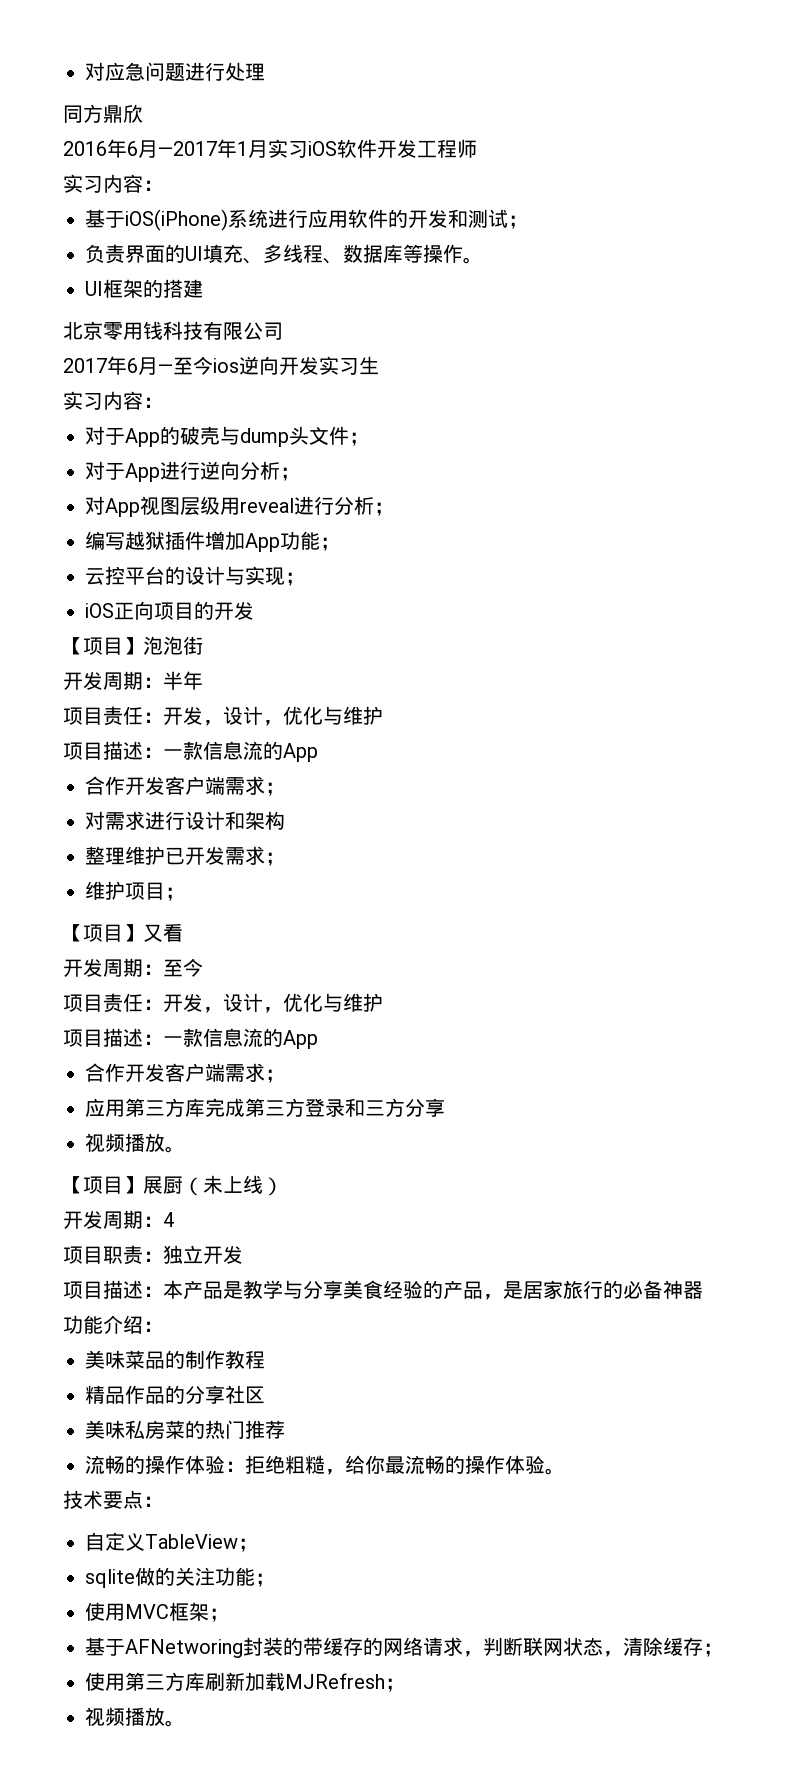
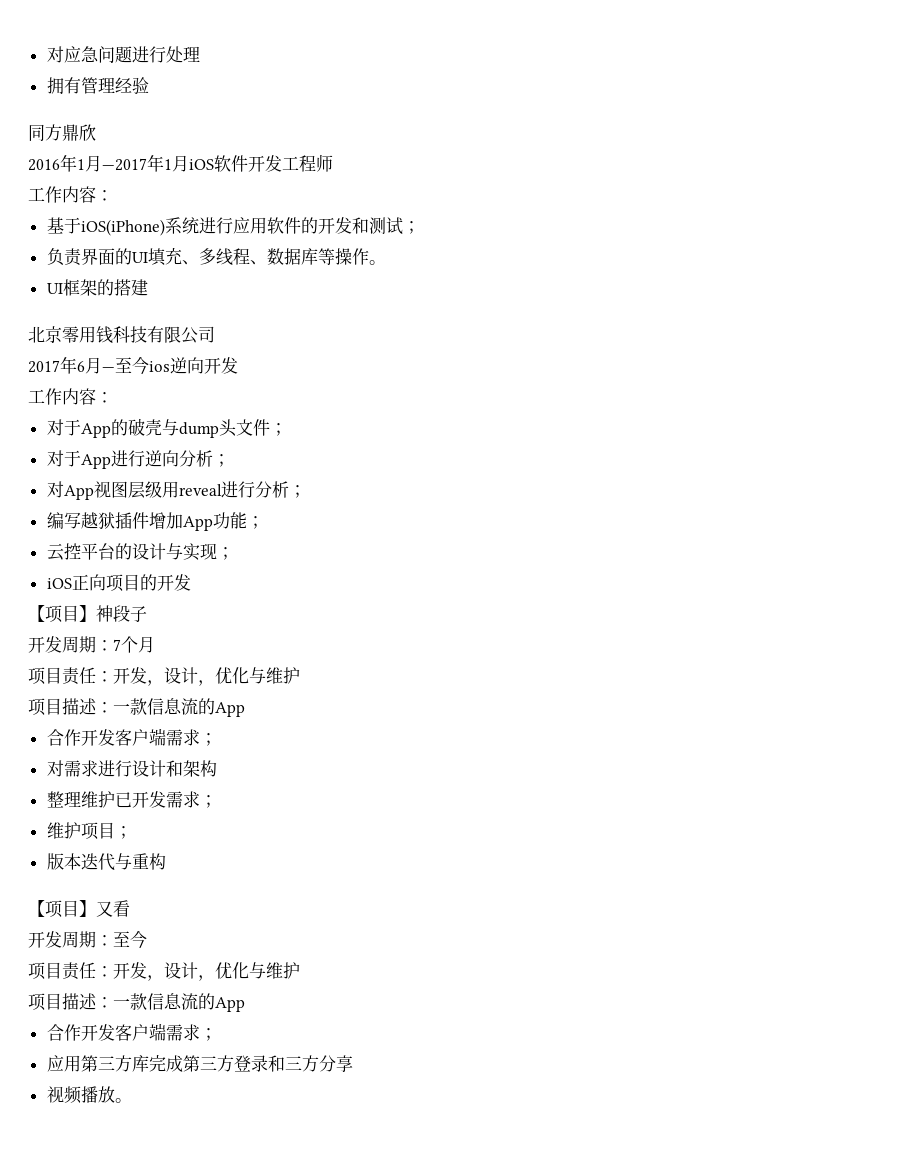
+ 拥有管理经验
- 2016年6月—2017年1月实习iOS软件开发工程师
- 实习内容：
+ 2016年1月—2017年1月iOS软件开发工程师
+ 工作内容：
- 2017年6月—至今ios逆向开发实习生
- 实习内容：
+ 2017年6月—至今ios逆向开发
+ 工作内容：
- 【项目】泡泡街
- 开发周期：半年
+ 【项目】神段子
+ 开发周期：7个月
+ 版本迭代与重构
- 【项目】展厨（未上线）
- 开发周期：4
- 项目职责：独立开发
- 项目描述：本产品是教学与分享美食经验的产品，是居家旅行的必备神器
- 功能介绍：
- 美味菜品的制作教程
- 精品作品的分享社区
- 美味私房菜的热门推荐
- 流畅的操作体验：拒绝粗糙，给你最流畅的操作体验。
- 技术要点：
- 自定义TableView；
- sqlite做的关注功能；
- 使用MVC框架；
- 基于AFNetworing封装的带缓存的网络请求，判断联网状态，清除缓存；
- 使用第三方库刷新加载MJRefresh；
- 视频播放。

